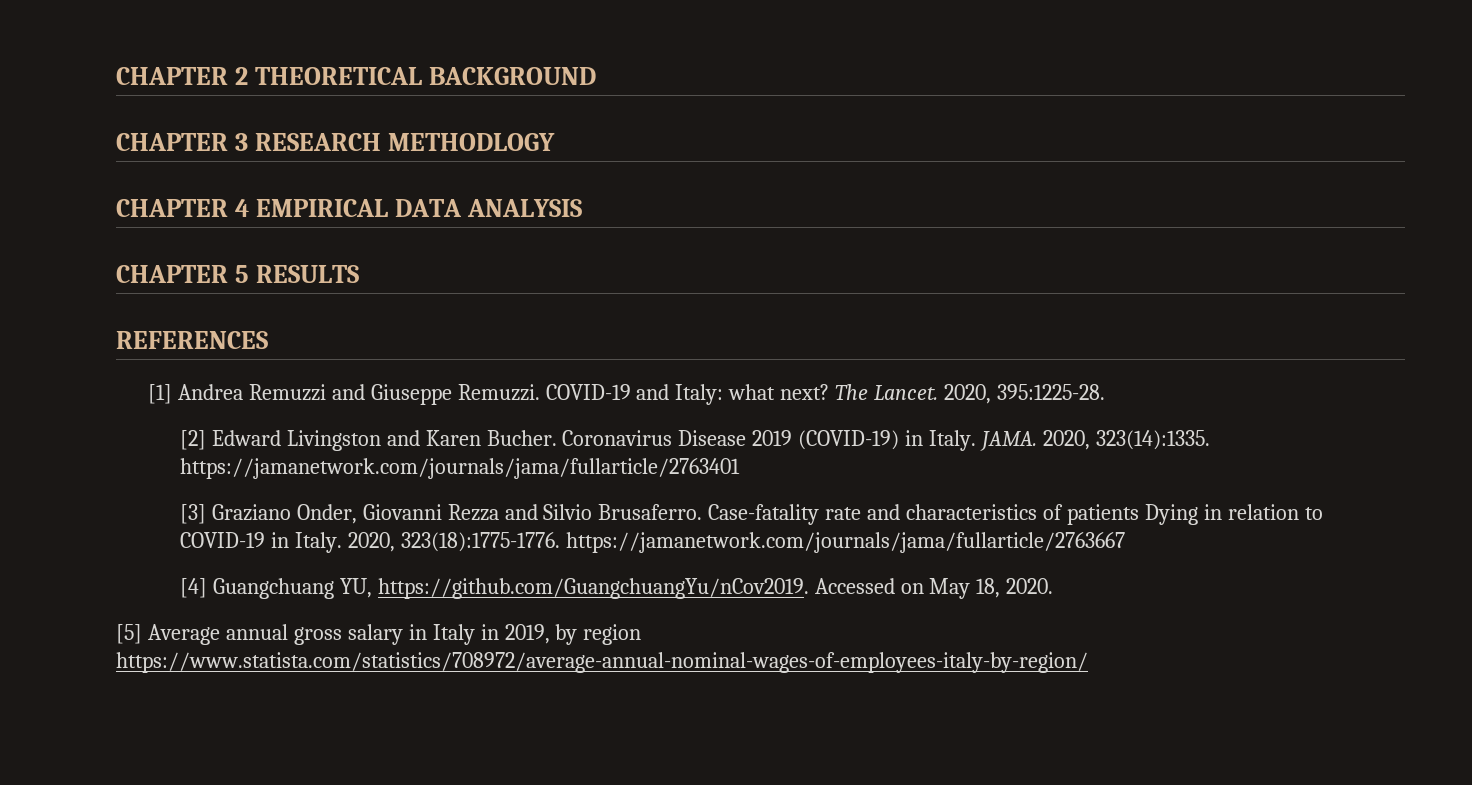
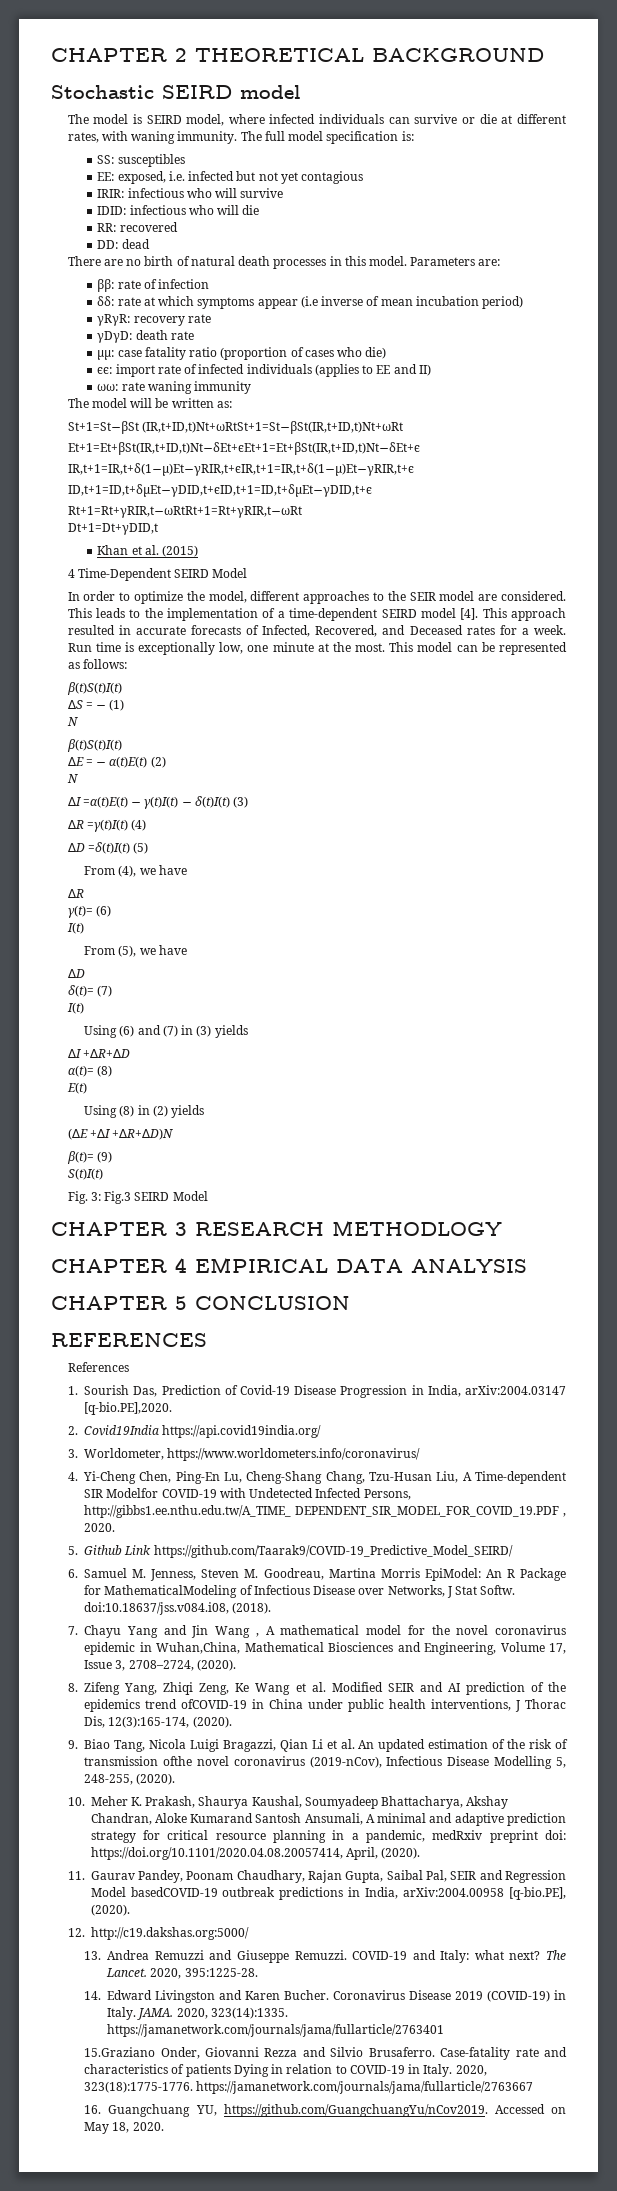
+ Stochastic SEIRD model
+ The model is SEIRD model, where infected individuals can survive or die at different rates, with waning immunity. The full model specification is:
+ SS: susceptibles
+ EE: exposed, i.e. infected but not yet contagious
+ IRIR: infectious who will survive
+ IDID: infectious who will die
+ RR: recovered
+ DD: dead
+ There are no birth of natural death processes in this model. Parameters are:
+ ββ: rate of infection
+ δδ: rate at which symptoms appear (i.e inverse of mean incubation period)
+ γRγR: recovery rate
+ γDγD: death rate
+ μμ: case fatality ratio (proportion of cases who die)
+ ϵϵ: import rate of infected individuals (applies to EE and II)
+ ωω: rate waning immunity
+ The model will be written as:
+ St+1=St−βSt (IR,t+ID,t)Nt+ωRtSt+1=St−βSt(IR,t+ID,t)Nt+ωRt
+ Et+1=Et+βSt(IR,t+ID,t)Nt−δEt+ϵEt+1=Et+βSt(IR,t+ID,t)Nt−δEt+ϵ
+ IR,t+1=IR,t+δ(1−μ)Et−γRIR,t+ϵIR,t+1=IR,t+δ(1−μ)Et−γRIR,t+ϵ
+ ID,t+1=ID,t+δμEt−γDID,t+ϵID,t+1=ID,t+δμEt−γDID,t+ϵ
+ Rt+1=Rt+γRIR,t−ωRtRt+1=Rt+γRIR,t−ωRt
+ Dt+1=Dt+γDID,t
+ Khan et al. (2015)
+ 4 Time-Dependent SEIRD Model
+ In order to optimize the model, different approaches to the SEIR model are considered. This leads to the implementation of a time-dependent SEIRD model [4]. This approach resulted in accurate forecasts of Infected, Recovered, and Deceased rates for a week. Run time is exceptionally low, one minute at the most. This model can be represented as follows:
+ β(t)S(t)I(t)
+ ∆S = − (1)
+ N
+ β(t)S(t)I(t)
+ ∆E = − α(t)E(t) (2)
+ N
+ ∆I =α(t)E(t) − γ(t)I(t) − δ(t)I(t) (3)
+ ∆R =γ(t)I(t) (4)
+ ∆D =δ(t)I(t) (5)
+ From (4), we have
+ ∆R
+ γ(t)= (6)
+ I(t)
+ From (5), we have
+ ∆D
+ δ(t)= (7)
+ I(t)
+ Using (6) and (7) in (3) yields
+ ∆I +∆R+∆D
+ α(t)= (8)
+ E(t)
+ Using (8) in (2) yields
+ (∆E +∆I +∆R+∆D)N
+ β(t)= (9)
+ S(t)I(t)
+ Fig. 3: Fig.3 SEIRD Model
- CHAPTER 5 RESULTS
+ CHAPTER 5 CONCLUSION
- [1] Andrea Remuzzi and Giuseppe Remuzzi.
+ References
+ 1. Sourish Das, Prediction of Covid-19 Disease Progression in India, arXiv:2004.03147 [q-bio.PE],2020.
+ 2. Covid19India https://api.covid19india.org/
+ 3. Worldometer, https://www.worldometers.info/coronavirus/
+ 4. Yi-Cheng Chen, Ping-En Lu, Cheng-Shang Chang, Tzu-Husan Liu, A Time-dependent SIR Modelfor COVID-19 with Undetected Infected Persons, http://gibbs1.ee.nthu.edu.tw/A_TIME_ DEPENDENT_SIR_MODEL_FOR_COVID_19.PDF , 2020.
+ 5. Github Link https://github.com/Taarak9/COVID-19_Predictive_Model_SEIRD/
+ 6. Samuel M. Jenness, Steven M. Goodreau, Martina Morris EpiModel: An R Package for MathematicalModeling of Infectious Disease over Networks, J Stat Softw. doi:10.18637/jss.v084.i08, (2018).
+ 7. Chayu Yang and Jin Wang , A mathematical model for the novel coronavirus epidemic in Wuhan,China, Mathematical Biosciences and Engineering, Volume 17, Issue 3, 2708–2724, (2020).
+ 8. Zifeng Yang, Zhiqi Zeng, Ke Wang et al. Modified SEIR and AI prediction of the epidemics trend ofCOVID-19 in China under public health interventions, J Thorac Dis, 12(3):165-174, (2020).
+ 9. Biao Tang, Nicola Luigi Bragazzi, Qian Li et al. An updated estimation of the risk of transmission ofthe novel coronavirus (2019-nCov), Infectious Disease Modelling 5, 248-255, (2020).
+ 10. Meher K. Prakash, Shaurya Kaushal, Soumyadeep Bhattacharya, Akshay Chandran, Aloke Kumarand Santosh Ansumali, A minimal and adaptive prediction strategy for critical resource planning in a pandemic, medRxiv preprint doi: https://doi.org/10.1101/2020.04.08.20057414, April, (2020).
+ 11. Gaurav Pandey, Poonam Chaudhary, Rajan Gupta, Saibal Pal, SEIR and Regression Model basedCOVID-19 outbreak predictions in India, arXiv:2004.00958 [q-bio.PE], (2020).
+ 12. http://c19.dakshas.org:5000/
+ 13. Andrea Remuzzi and Giuseppe Remuzzi.
- [2] Edward Livingston and Karen Bucher.
+ 14. Edward Livingston and Karen Bucher.
- [3] Graziano Onder, Giovanni Rezza and Silvio Brusaferro.
+ 15.Graziano Onder, Giovanni Rezza and Silvio Brusaferro.
- [4] Guangchuang YU, https://github.com/GuangchuangYu/nCov2019. Accessed on May 18, 2020.
+ 16. Guangchuang YU, https://github.com/GuangchuangYu/nCov2019. Accessed on May 18, 2020.
- [5] Average annual gross salary in Italy in 2019, by region https://www.statista.com/statistics/708972/average-annual-nominal-wages-of-employees-italy-by-region/

